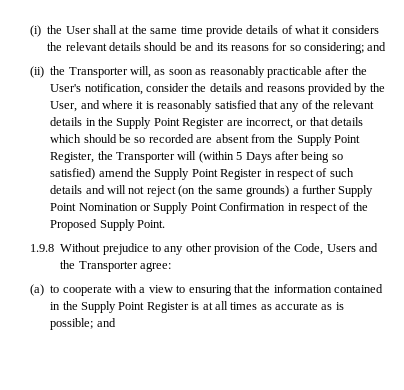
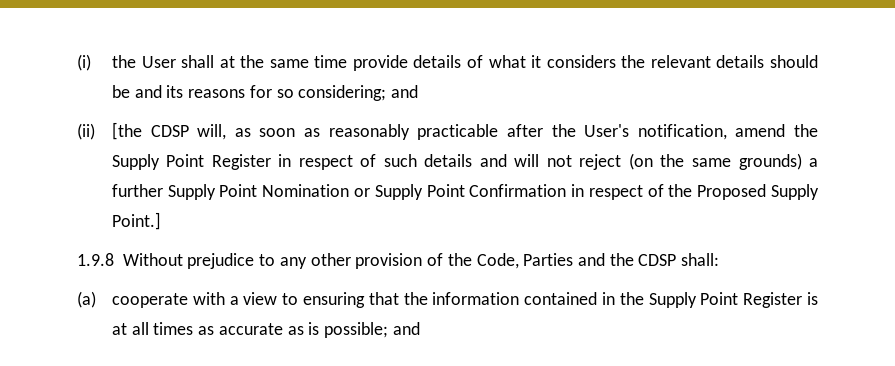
- (ii) the Transporter will, as soon as reasonably practicable after the User's notification, consider the details and reasons provided by the User, and where it is reasonably satisfied that any of the relevant details in the Supply Point Register are incorrect, or that details which should be so recorded are absent from the Supply Point Register, the Transporter will (within 5 Days after being so satisfied) amend the Supply Point Register in respect of such details and will not reject (on the same grounds) a further Supply Point Nomination or Supply Point Confirmation in respect of the Proposed Supply Point.
+ (ii) [the CDSP will, as soon as reasonably practicable after the User's notification, amend the Supply Point Register in respect of such details and will not reject (on the same grounds) a further Supply Point Nomination or Supply Point Confirmation in respect of the Proposed Supply Point.]
- 1.9.8 Without prejudice to any other provision of the Code, Users and the Transporter agree:
+ 1.9.8 Without prejudice to any other provision of the Code, Parties and the CDSP shall:
- (a) to cooperate with a view to ensuring that the information contained in the Supply Point Register is at all times as accurate as is possible; and
+ (a) cooperate with a view to ensuring that the information contained in the Supply Point Register is at all times as accurate as is possible; and

